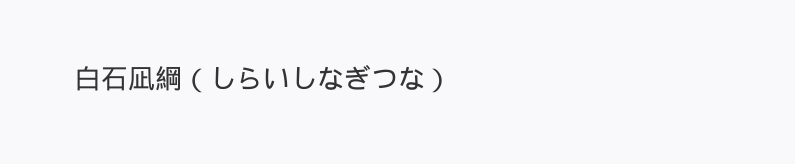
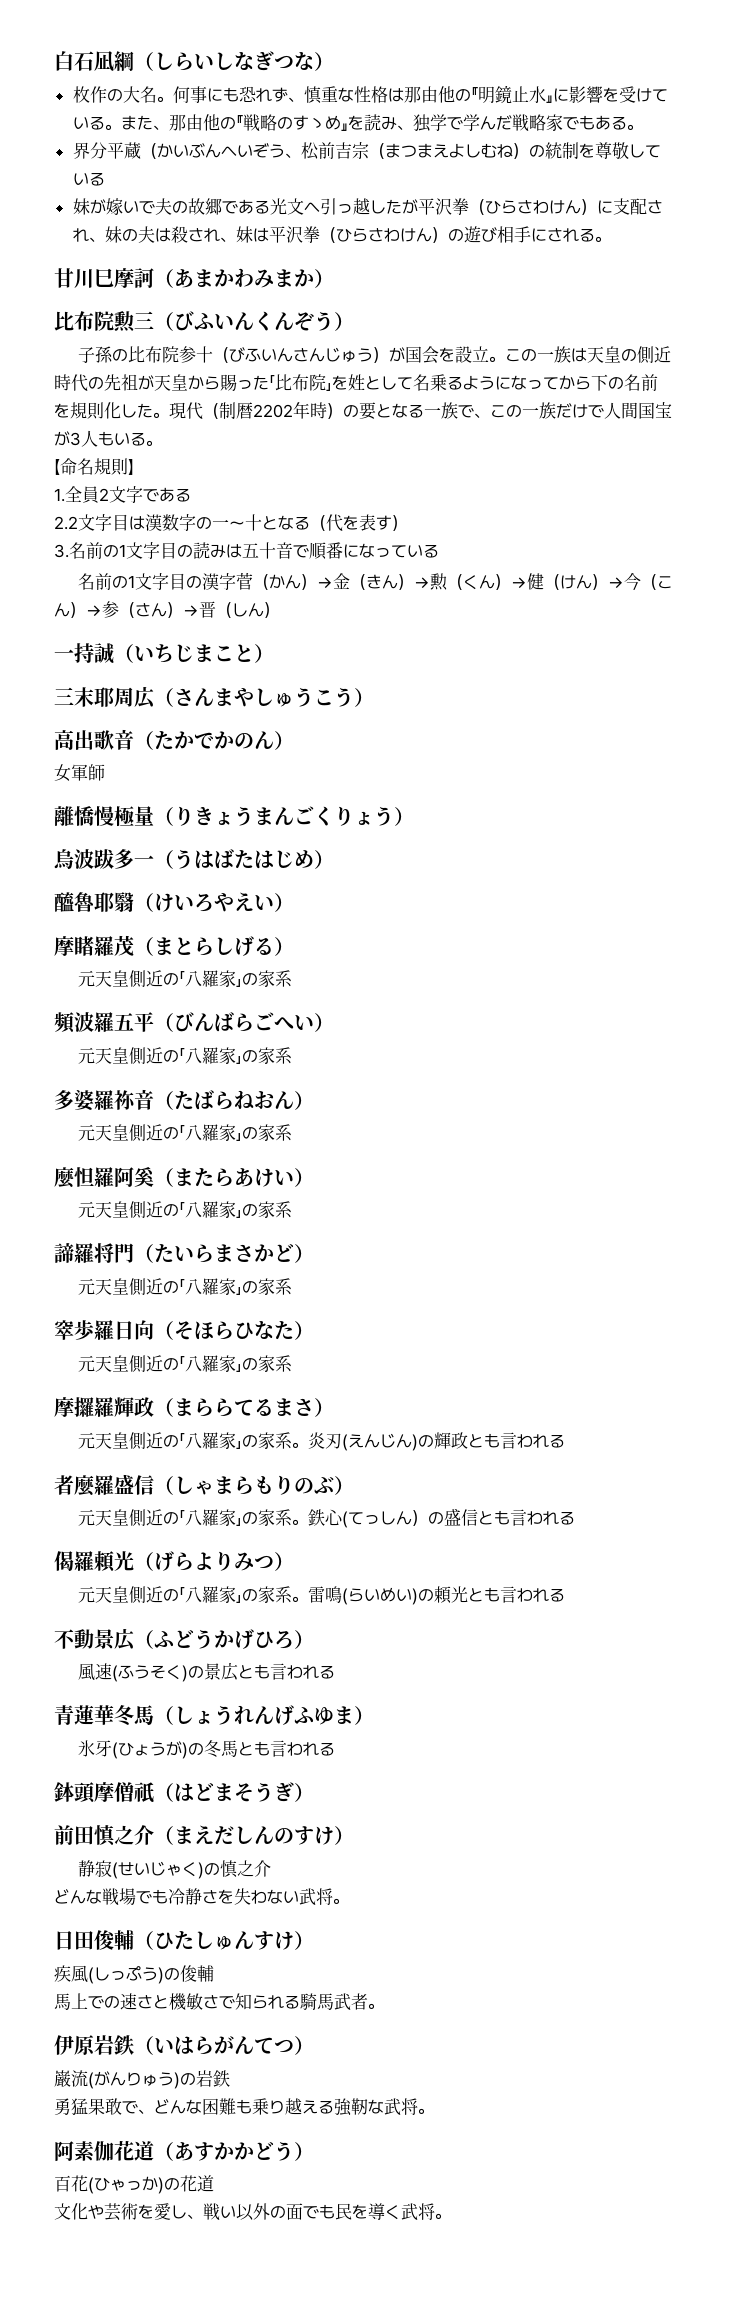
+ 枚作の大名。何事にも恐れず、慎重な性格は那由他の『明鏡止水』に影響を受けている。また、那由他の『戦略のすゝめ』を読み、独学で学んだ戦略家でもある。
+ 界分平蔵（かいぶんへいぞう、松前吉宗（まつまえよしむね）の統制を尊敬している
+ 妹が嫁いで夫の故郷である光文へ引っ越したが平沢拳（ひらさわけん）に支配され、妹の夫は殺され、妹は平沢拳（ひらさわけん）の遊び相手にされる。
+ 甘川巳摩訶（あまかわみまか）
+ 比布院勲三（びふいんくんぞう）
+ 子孫の比布院参十（びふいんさんじゅう）が国会を設立。この一族は天皇の側近時代の先祖が天皇から賜った「比布院」を姓として名乗るようになってから下の名前を規則化した。現代（制暦2202年時）の要となる一族で、この一族だけで人間国宝が3人もいる。
+ 【命名規則】
+ 1.全員2文字である
+ 2.2文字目は漢数字の一～十となる（代を表す）
+ 3.名前の1文字目の読みは五十音で順番になっている
+ 名前の1文字目の漢字菅（かん）→金（きん）→勲（くん）→健（けん）→今（こん）→参（さん）→晋（しん）
+ 一持誠（いちじまこと）
+ 三末耶周広（さんまやしゅうこう）
+ 高出歌音（たかでかのん）
+ 女軍師
+ 離憍慢極量（りきょうまんごくりょう）
+ 烏波跋多一（うはばたはじめ）
+ 醯魯耶翳（けいろやえい）
+ 摩睹羅茂（まとらしげる）
+ 元天皇側近の「八羅家」の家系
+ 頻波羅五平（びんばらごへい）
+ 元天皇側近の「八羅家」の家系
+ 多婆羅祢音（たばらねおん）
+ 元天皇側近の「八羅家」の家系
+ 麼怛羅阿奚（またらあけい）
+ 元天皇側近の「八羅家」の家系
+ 諦羅将門（たいらまさかど）
+ 元天皇側近の「八羅家」の家系
+ 窣歩羅日向（そほらひなた）
+ 元天皇側近の「八羅家」の家系
+ 摩攞羅輝政（まららてるまさ）
+ 元天皇側近の「八羅家」の家系。炎刃(えんじん)の輝政とも言われる
+ 者麼羅盛信（しゃまらもりのぶ）
+ 元天皇側近の「八羅家」の家系。鉄心(てっしん）の盛信とも言われる
+ 偈羅頼光（げらよりみつ）
+ 元天皇側近の「八羅家」の家系。雷鳴(らいめい)の頼光とも言われる
+ 不動景広（ふどうかげひろ）
+ 風速(ふうそく)の景広とも言われる
+ 青蓮華冬馬（しょうれんげふゆま）
+ 氷牙(ひょうが)の冬馬とも言われる
+ 鉢頭摩僧祇（はどまそうぎ）
+ 前田慎之介（まえだしんのすけ）
+ 静寂(せいじゃく)の慎之介
+ どんな戦場でも冷静さを失わない武将。
+ 日田俊輔（ひたしゅんすけ）
+ 疾風(しっぷう)の俊輔
+ 馬上での速さと機敏さで知られる騎馬武者。
+ 伊原岩鉄（いはらがんてつ）
+ 巌流(がんりゅう)の岩鉄
+ 勇猛果敢で、どんな困難も乗り越える強靭な武将。
+ 阿素伽花道（あすかかどう）
+ 百花(ひゃっか)の花道
+ 文化や芸術を愛し、戦い以外の面でも民を導く武将。

